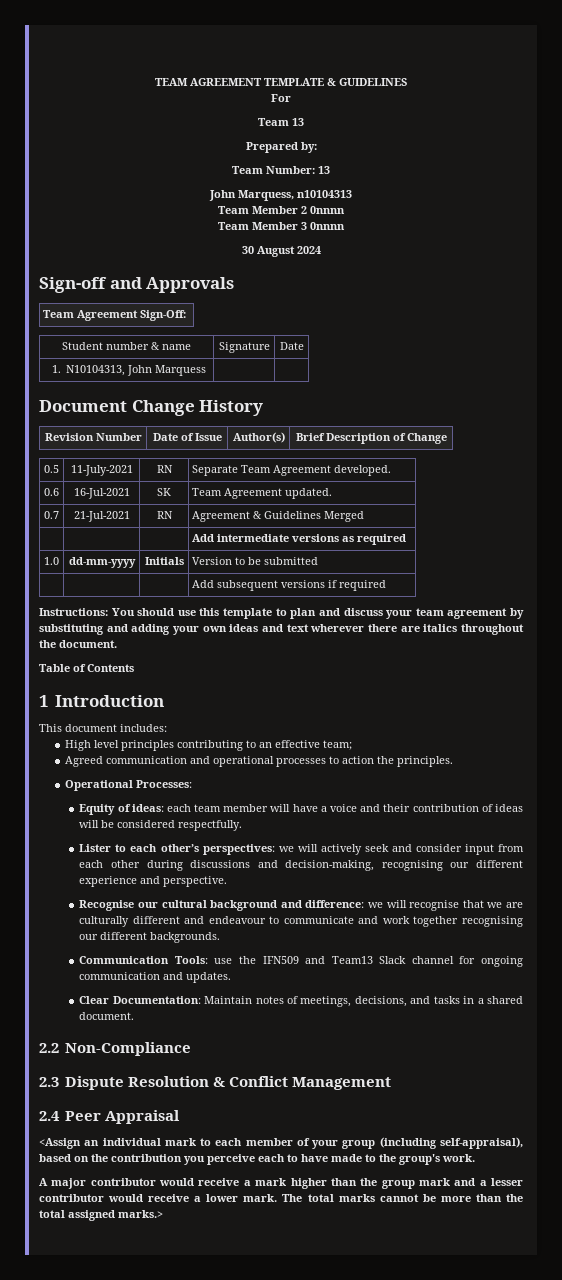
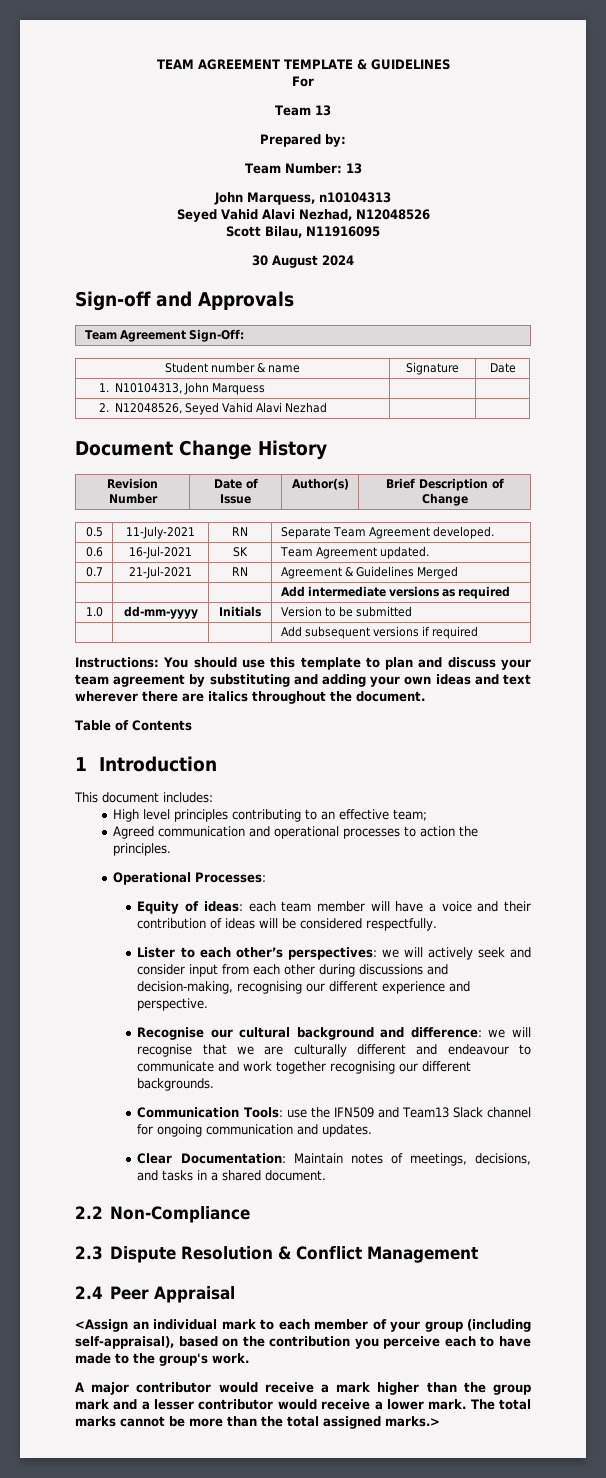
- Team Member 2 0nnnn
- Team Member 3 0nnnn
+ Seyed Vahid Alavi Nezhad, N12048526
+ Scott Bilau, N11916095
+ 2. N12048526, Seyed Vahid Alavi Nezhad | |

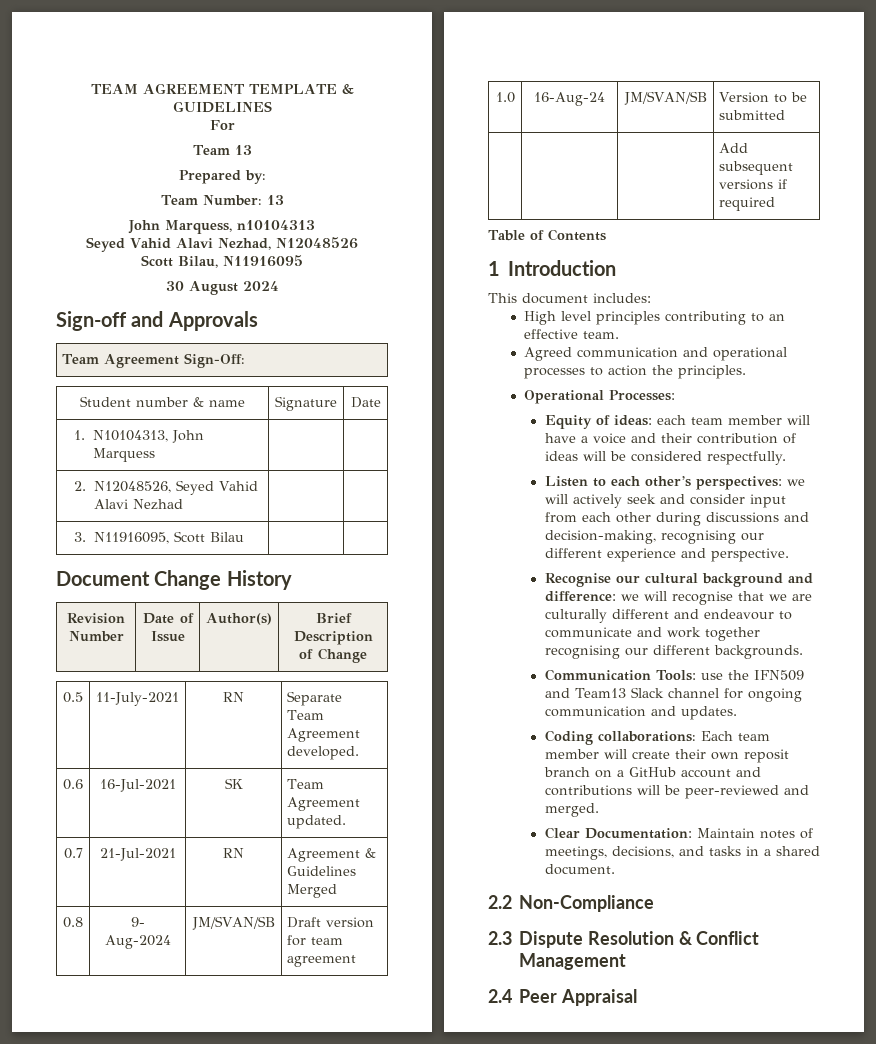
+ 3. N11916095, Scott Bilau | |
- | | | Add intermediate versions as required
+ 0.8 | 9- Aug-2024 | JM/SVAN/SB | Draft version for team agreement
- 1.0 | dd-mm-yyyy | Initials | Version to be submitted
+ 1.0 | 16-Aug-24 | JM/SVAN/SB | Version to be submitted
- Instructions: You should use this template to plan and discuss your team agreement by substituting and adding your own ideas and text wherever there are italics throughout the document.
- High level principles contributing to an effective team;
+ High level principles contributing to an effective team.
- Lister to each other’s perspectives: we will actively seek and consider input from each other during discussions and decision-making, recognising our different experience and perspective.
+ Listen to each other’s perspectives: we will actively seek and consider input from each other during discussions and decision-making, recognising our different experience and perspective.
+ Coding collaborations: Each team member will create their own reposit branch on a GitHub account and contributions will be peer-reviewed and merged.
- <Assign an individual mark to each member of your group (including self-appraisal), based on the contribution you perceive each to have made to the group's work.
- A major contributor would receive a mark higher than the group mark and a lesser contributor would receive a lower mark. The total marks cannot be more than the total assigned marks.>

